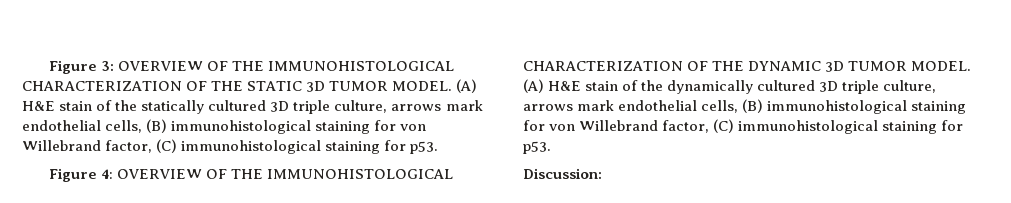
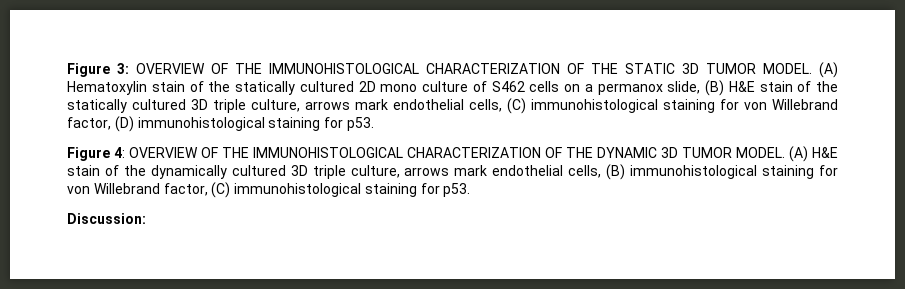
- (A) H&E stain of the statically cultured 3D triple culture, arrows mark endothelial cells, (B) immunohistological staining for von Willebrand factor, (C) immunohistological staining for p53.
+ (A) Hematoxylin stain of the statically cultured 2D mono culture of S462 cells on a permanox slide, (B) H&E stain of the statically cultured 3D triple culture, arrows mark endothelial cells, (C) immunohistological staining for von Willebrand factor, (D) immunohistological staining for p53.

